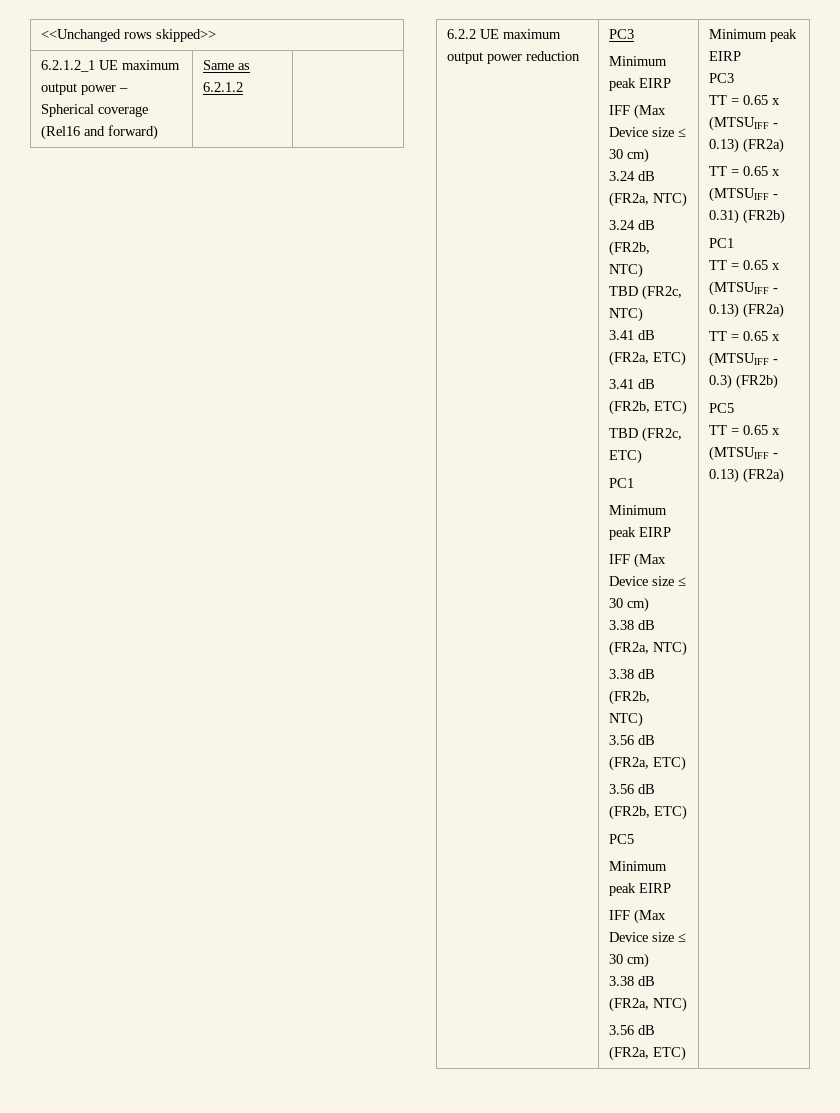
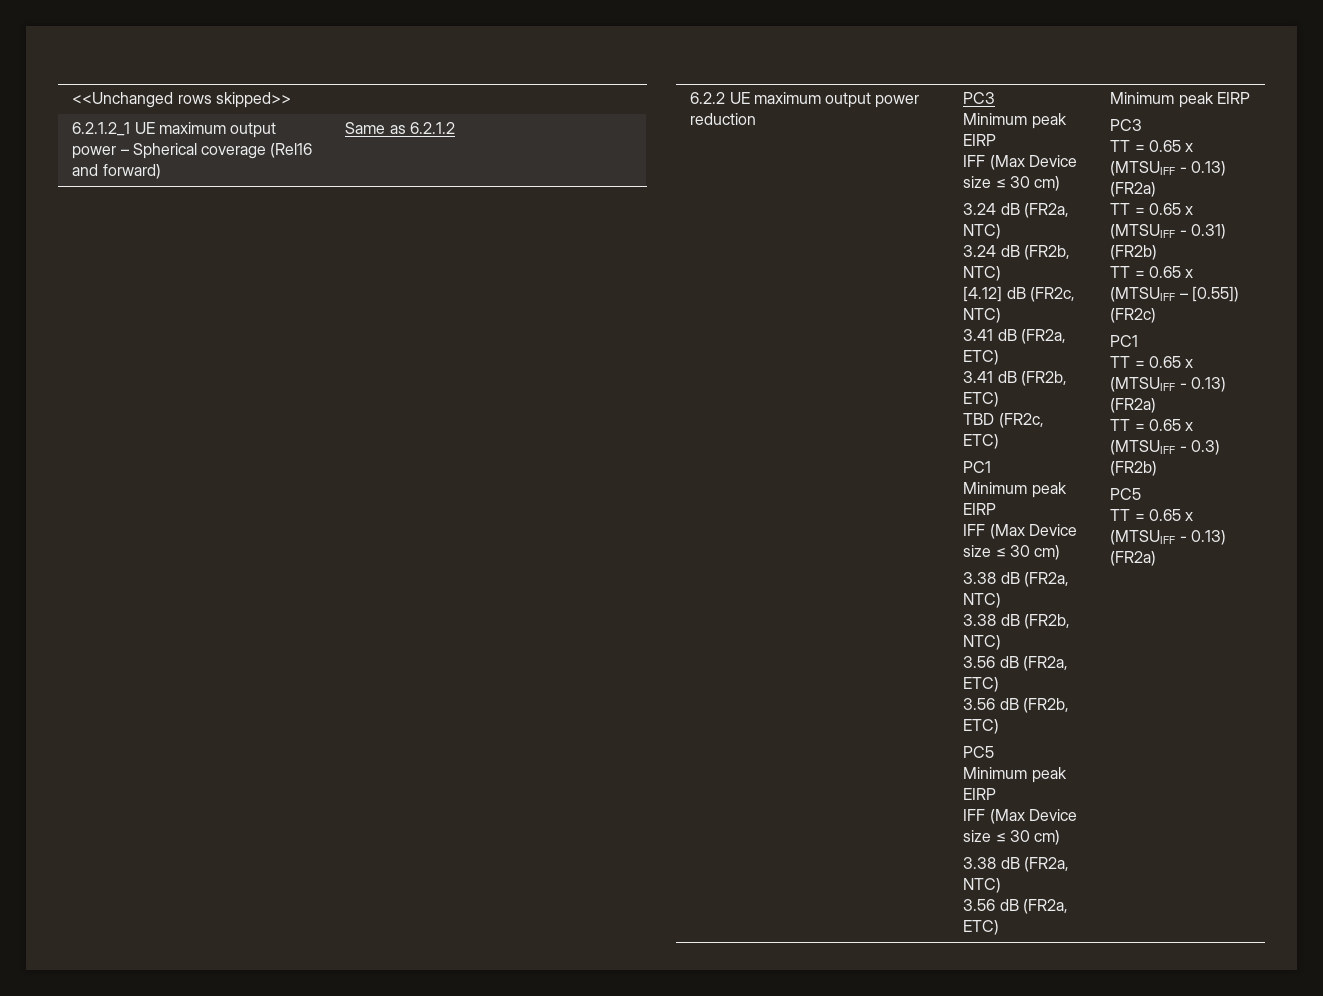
- TBD (FR2c, NTC)
+ [4.12] dB (FR2c, NTC)
+ TT = 0.65 x (MTSUIFF – [0.55]) (FR2c)

